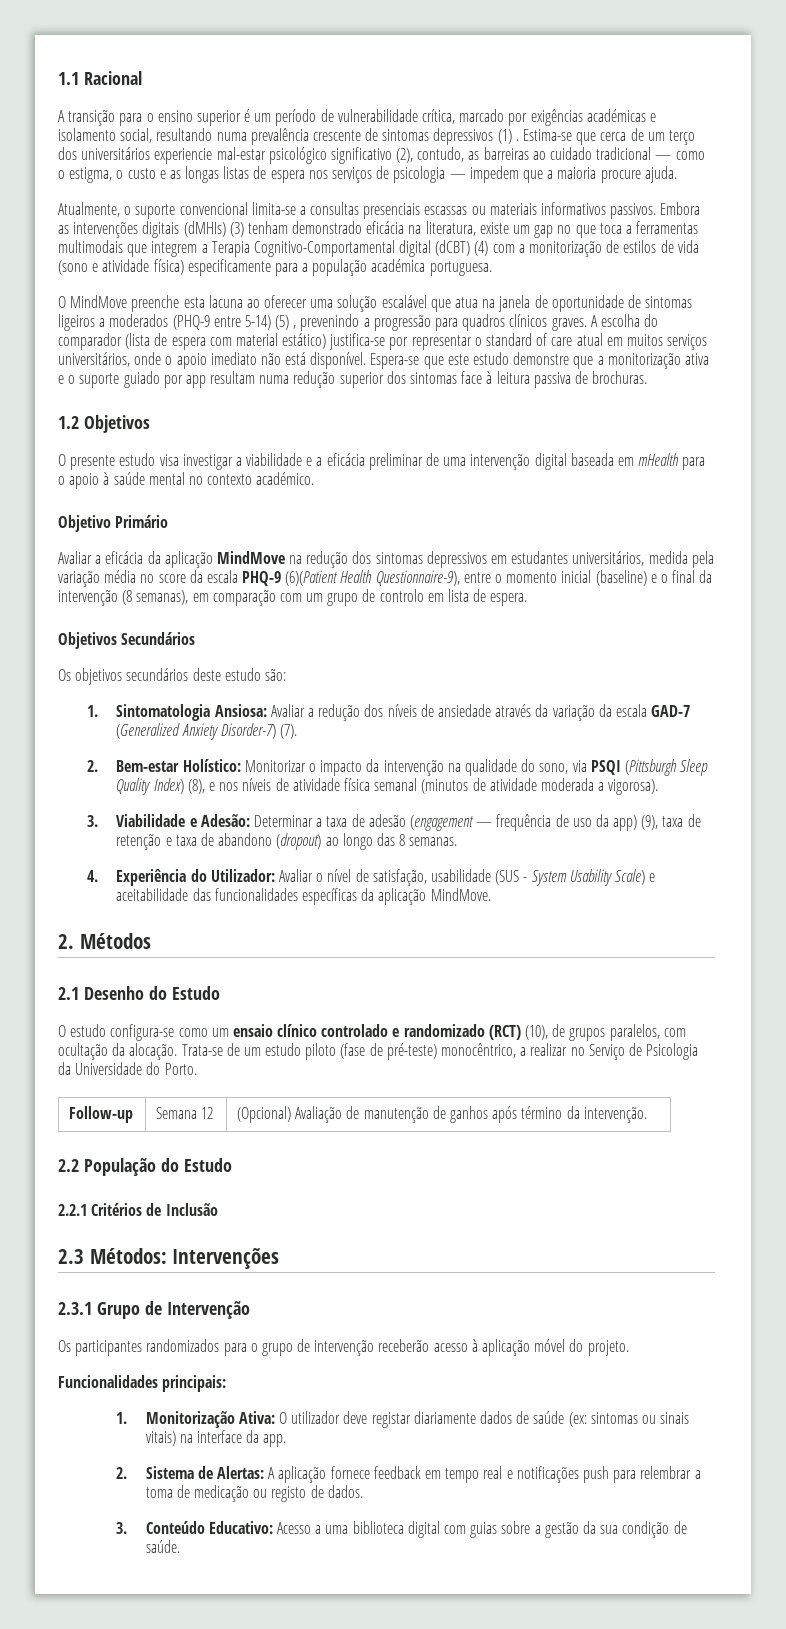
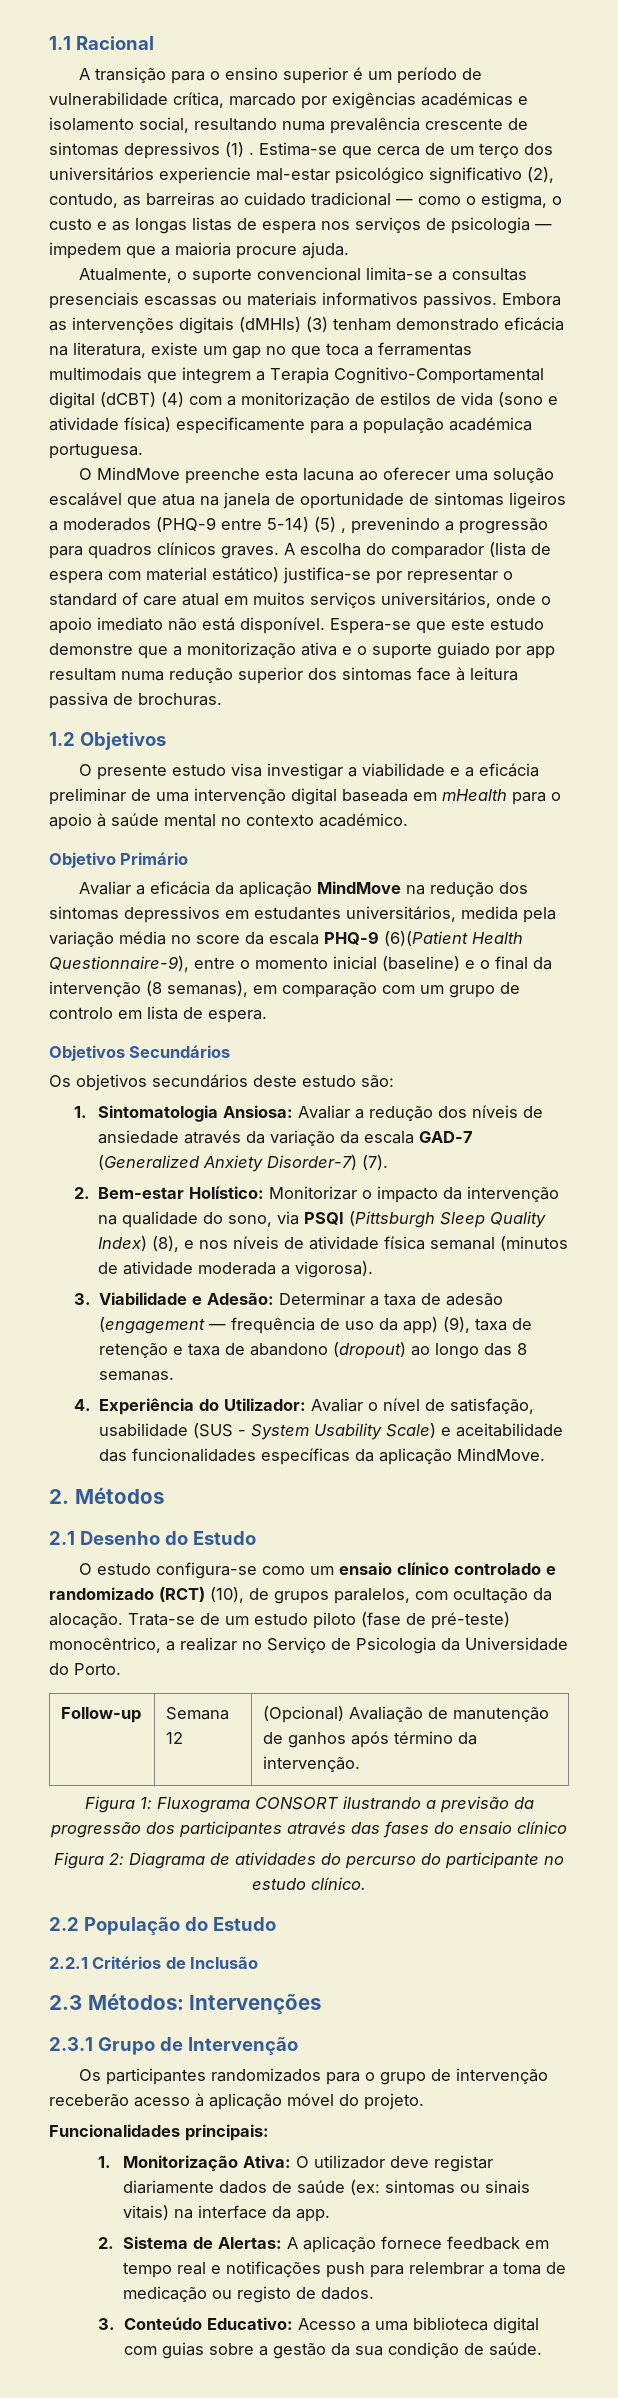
+ Figura 1: Fluxograma CONSORT ilustrando a previsão da progressão dos participantes através das fases do ensaio clínico
+ Figura 2: Diagrama de atividades do percurso do participante no estudo clínico.

